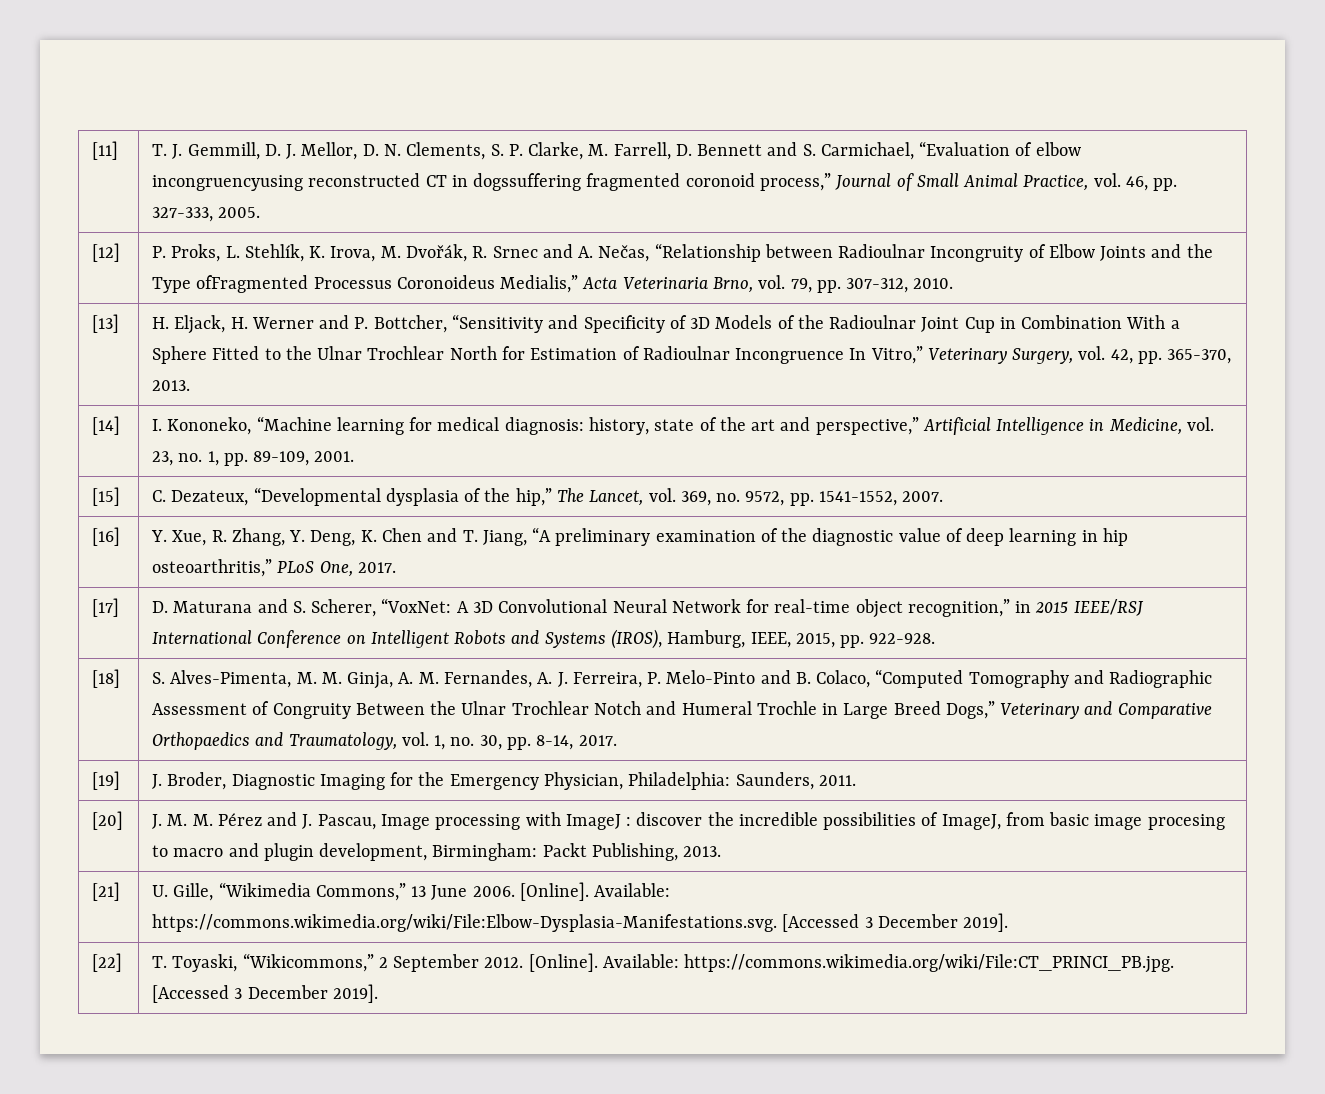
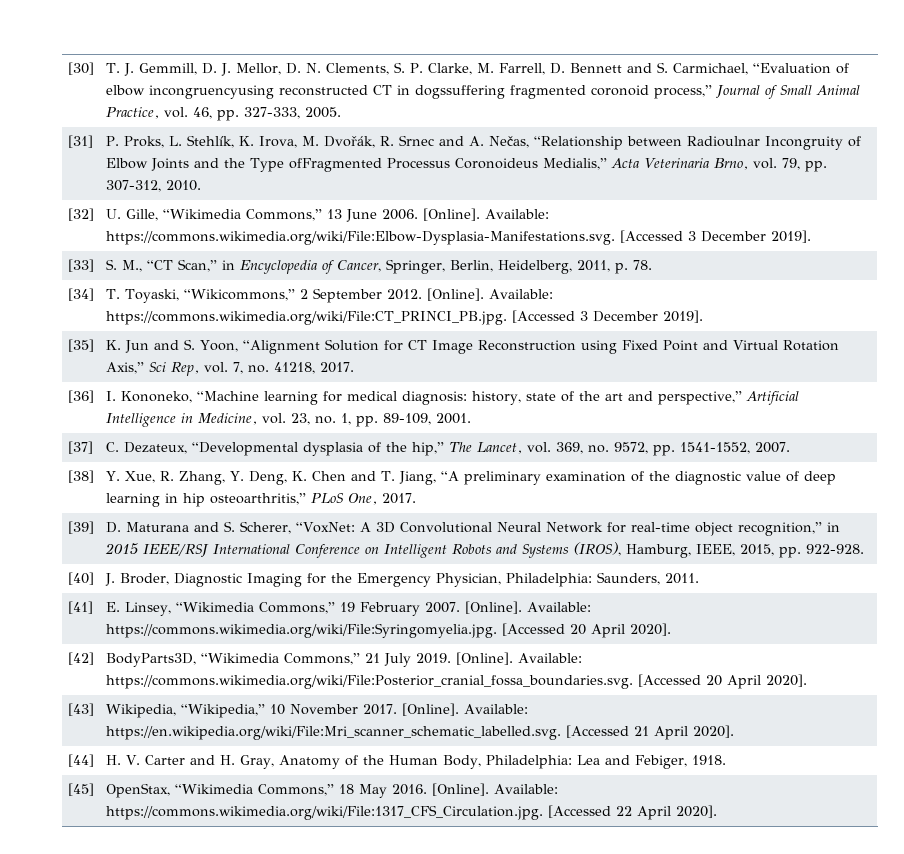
- [11]
+ [30]
- [12] | P. Proks, L. Stehlík, K. Irova, M. Dvořák, R. Srnec and A. Nečas, “Relationship between Radioulnar Incongruity of Elbow Joints and the Type ofFragmented Processus Coronoideus Medialis,” Acta Veterinaria Brno, vol. 79, pp. 307-312, 2010.
+ [31] | P. Proks, L. Stehlík, K. Irova, M. Dvořák, R. Srnec and A. Nečas, “Relationship between Radioulnar Incongruity of Elbow Joints and the Type ofFragmented Processus Coronoideus Medialis,” Acta Veterinaria Brno, vol. 79, pp. 307-312, 2010.
- [13] | H. Eljack, H. Werner and P. Bottcher, “Sensitivity and Specificity of 3D Models of the Radioulnar Joint Cup in Combination With a Sphere Fitted to the Ulnar Trochlear North for Estimation of Radioulnar Incongruence In Vitro,” Veterinary Surgery, vol. 42, pp. 365-370, 2013.
- [14] | I. Kononeko, “Machine learning for medical diagnosis: history, state of the art and perspective,” Artificial Intelligence in Medicine, vol. 23, no. 1, pp. 89-109, 2001.
+ [32] | U. Gille, “Wikimedia Commons,” 13 June 2006. [Online]. Available: https://commons.wikimedia.org/wiki/File:Elbow-Dysplasia-Manifestations.svg. [Accessed 3 December 2019].
+ [33] | S. M., “CT Scan,” in Encyclopedia of Cancer, Springer, Berlin, Heidelberg, 2011, p. 78.
+ [34] | T. Toyaski, “Wikicommons,” 2 September 2012. [Online]. Available: https://commons.wikimedia.org/wiki/File:CT_PRINCI_PB.jpg. [Accessed 3 December 2019].
+ [35] | K. Jun and S. Yoon, “Alignment Solution for CT Image Reconstruction using Fixed Point and Virtual Rotation Axis,” Sci Rep, vol. 7, no. 41218, 2017.
+ [36] | I. Kononeko, “Machine learning for medical diagnosis: history, state of the art and perspective,” Artificial Intelligence in Medicine, vol. 23, no. 1, pp. 89-109, 2001.
- [15] | C. Dezateux, “Developmental dysplasia of the hip,” The Lancet, vol. 369, no. 9572, pp. 1541-1552, 2007.
+ [37] | C. Dezateux, “Developmental dysplasia of the hip,” The Lancet, vol. 369, no. 9572, pp. 1541-1552, 2007.
- [16] | Y. Xue, R. Zhang, Y. Deng, K. Chen and T. Jiang, “A preliminary examination of the diagnostic value of deep learning in hip osteoarthritis,” PLoS One, 2017.
+ [38] | Y. Xue, R. Zhang, Y. Deng, K. Chen and T. Jiang, “A preliminary examination of the diagnostic value of deep learning in hip osteoarthritis,” PLoS One, 2017.
- [17] | D. Maturana and S. Scherer, “VoxNet: A 3D Convolutional Neural Network for real-time object recognition,” in 2015 IEEE/RSJ International Conference on Intelligent Robots and Systems (IROS), Hamburg, IEEE, 2015, pp. 922-928.
+ [39] | D. Maturana and S. Scherer, “VoxNet: A 3D Convolutional Neural Network for real-time object recognition,” in 2015 IEEE/RSJ International Conference on Intelligent Robots and Systems (IROS), Hamburg, IEEE, 2015, pp. 922-928.
- [18] | S. Alves-Pimenta, M. M. Ginja, A. M. Fernandes, A. J. Ferreira, P. Melo-Pinto and B. Colaco, “Computed Tomography and Radiographic Assessment of Congruity Between the Ulnar Trochlear Notch and Humeral Trochle in Large Breed Dogs,” Veterinary and Comparative Orthopaedics and Traumatology, vol. 1, no. 30, pp. 8-14, 2017.
- [19] | J. Broder, Diagnostic Imaging for the Emergency Physician, Philadelphia: Saunders, 2011.
+ [40] | J. Broder, Diagnostic Imaging for the Emergency Physician, Philadelphia: Saunders, 2011.
- [20] | J. M. M. Pérez and J. Pascau, Image processing with ImageJ : discover the incredible possibilities of ImageJ, from basic image procesing to macro and plugin development, Birmingham: Packt Publishing, 2013.
- [21] | U. Gille, “Wikimedia Commons,” 13 June 2006. [Online]. Available: https://commons.wikimedia.org/wiki/File:Elbow-Dysplasia-Manifestations.svg. [Accessed 3 December 2019].
- [22] | T. Toyaski, “Wikicommons,” 2 September 2012. [Online]. Available: https://commons.wikimedia.org/wiki/File:CT_PRINCI_PB.jpg. [Accessed 3 December 2019].
+ [41] | E. Linsey, “Wikimedia Commons,” 19 February 2007. [Online]. Available: https://commons.wikimedia.org/wiki/File:Syringomyelia.jpg. [Accessed 20 April 2020].
+ [42] | BodyParts3D, “Wikimedia Commons,” 21 July 2019. [Online]. Available: https://commons.wikimedia.org/wiki/File:Posterior_cranial_fossa_boundaries.svg. [Accessed 20 April 2020].
+ [43] | Wikipedia, “Wikipedia,” 10 November 2017. [Online]. Available: https://en.wikipedia.org/wiki/File:Mri_scanner_schematic_labelled.svg. [Accessed 21 April 2020].
+ [44] | H. V. Carter and H. Gray, Anatomy of the Human Body, Philadelphia: Lea and Febiger, 1918.
+ [45] | OpenStax, “Wikimedia Commons,” 18 May 2016. [Online]. Available: https://commons.wikimedia.org/wiki/File:1317_CFS_Circulation.jpg. [Accessed 22 April 2020].

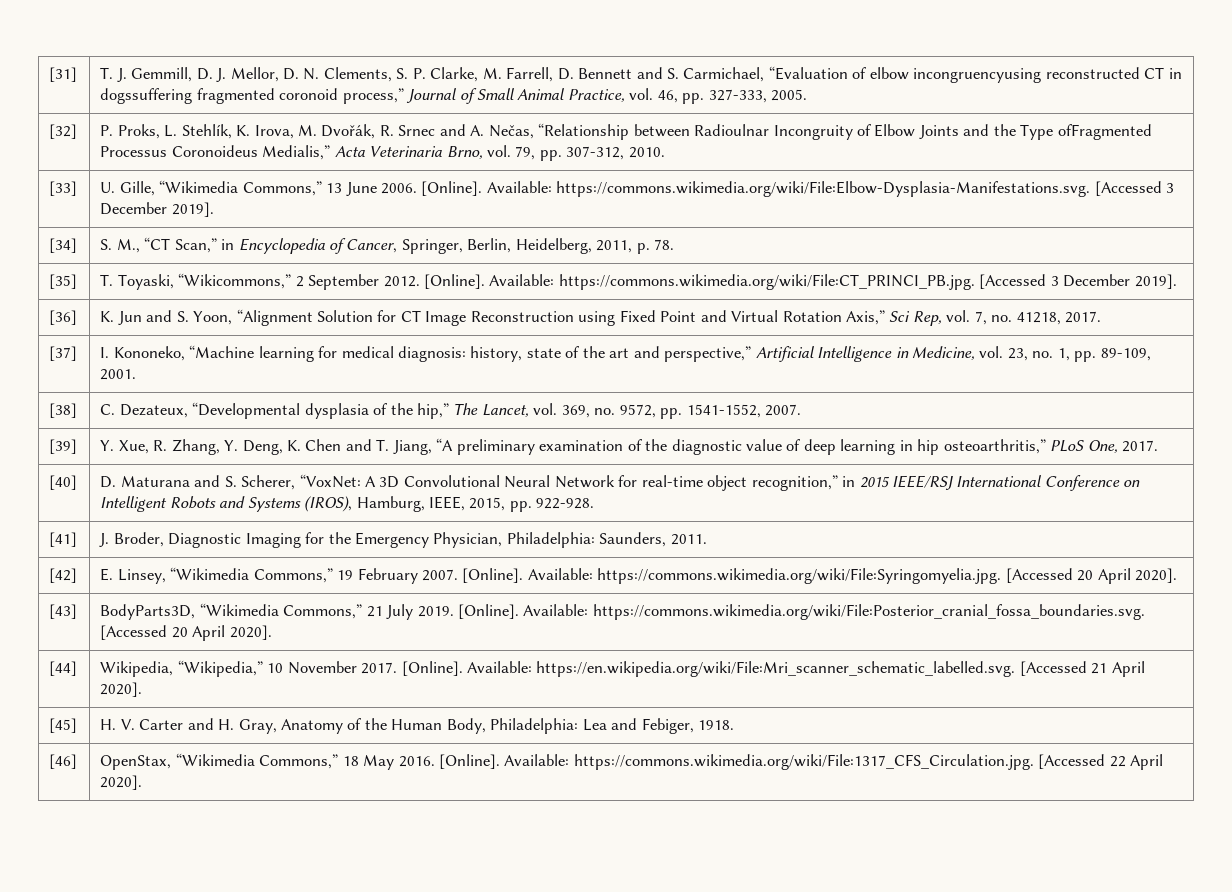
- [30]
+ [31]
- [31] | P. Proks, L. Stehlík, K. Irova, M. Dvořák, R. Srnec and A. Nečas, “Relationship between Radioulnar Incongruity of Elbow Joints and the Type ofFragmented Processus Coronoideus Medialis,” Acta Veterinaria Brno, vol. 79, pp. 307-312, 2010.
+ [32] | P. Proks, L. Stehlík, K. Irova, M. Dvořák, R. Srnec and A. Nečas, “Relationship between Radioulnar Incongruity of Elbow Joints and the Type ofFragmented Processus Coronoideus Medialis,” Acta Veterinaria Brno, vol. 79, pp. 307-312, 2010.
- [32] | U. Gille, “Wikimedia Commons,” 13 June 2006. [Online]. Available: https://commons.wikimedia.org/wiki/File:Elbow-Dysplasia-Manifestations.svg. [Accessed 3 December 2019].
+ [33] | U. Gille, “Wikimedia Commons,” 13 June 2006. [Online]. Available: https://commons.wikimedia.org/wiki/File:Elbow-Dysplasia-Manifestations.svg. [Accessed 3 December 2019].
- [33] | S. M., “CT Scan,” in Encyclopedia of Cancer, Springer, Berlin, Heidelberg, 2011, p. 78.
+ [34] | S. M., “CT Scan,” in Encyclopedia of Cancer, Springer, Berlin, Heidelberg, 2011, p. 78.
- [34] | T. Toyaski, “Wikicommons,” 2 September 2012. [Online]. Available: https://commons.wikimedia.org/wiki/File:CT_PRINCI_PB.jpg. [Accessed 3 December 2019].
+ [35] | T. Toyaski, “Wikicommons,” 2 September 2012. [Online]. Available: https://commons.wikimedia.org/wiki/File:CT_PRINCI_PB.jpg. [Accessed 3 December 2019].
- [35] | K. Jun and S. Yoon, “Alignment Solution for CT Image Reconstruction using Fixed Point and Virtual Rotation Axis,” Sci Rep, vol. 7, no. 41218, 2017.
+ [36] | K. Jun and S. Yoon, “Alignment Solution for CT Image Reconstruction using Fixed Point and Virtual Rotation Axis,” Sci Rep, vol. 7, no. 41218, 2017.
- [36] | I. Kononeko, “Machine learning for medical diagnosis: history, state of the art and perspective,” Artificial Intelligence in Medicine, vol. 23, no. 1, pp. 89-109, 2001.
+ [37] | I. Kononeko, “Machine learning for medical diagnosis: history, state of the art and perspective,” Artificial Intelligence in Medicine, vol. 23, no. 1, pp. 89-109, 2001.
- [37] | C. Dezateux, “Developmental dysplasia of the hip,” The Lancet, vol. 369, no. 9572, pp. 1541-1552, 2007.
+ [38] | C. Dezateux, “Developmental dysplasia of the hip,” The Lancet, vol. 369, no. 9572, pp. 1541-1552, 2007.
- [38] | Y. Xue, R. Zhang, Y. Deng, K. Chen and T. Jiang, “A preliminary examination of the diagnostic value of deep learning in hip osteoarthritis,” PLoS One, 2017.
+ [39] | Y. Xue, R. Zhang, Y. Deng, K. Chen and T. Jiang, “A preliminary examination of the diagnostic value of deep learning in hip osteoarthritis,” PLoS One, 2017.
- [39] | D. Maturana and S. Scherer, “VoxNet: A 3D Convolutional Neural Network for real-time object recognition,” in 2015 IEEE/RSJ International Conference on Intelligent Robots and Systems (IROS), Hamburg, IEEE, 2015, pp. 922-928.
+ [40] | D. Maturana and S. Scherer, “VoxNet: A 3D Convolutional Neural Network for real-time object recognition,” in 2015 IEEE/RSJ International Conference on Intelligent Robots and Systems (IROS), Hamburg, IEEE, 2015, pp. 922-928.
- [40] | J. Broder, Diagnostic Imaging for the Emergency Physician, Philadelphia: Saunders, 2011.
+ [41] | J. Broder, Diagnostic Imaging for the Emergency Physician, Philadelphia: Saunders, 2011.
- [41] | E. Linsey, “Wikimedia Commons,” 19 February 2007. [Online]. Available: https://commons.wikimedia.org/wiki/File:Syringomyelia.jpg. [Accessed 20 April 2020].
+ [42] | E. Linsey, “Wikimedia Commons,” 19 February 2007. [Online]. Available: https://commons.wikimedia.org/wiki/File:Syringomyelia.jpg. [Accessed 20 April 2020].
- [42] | BodyParts3D, “Wikimedia Commons,” 21 July 2019. [Online]. Available: https://commons.wikimedia.org/wiki/File:Posterior_cranial_fossa_boundaries.svg. [Accessed 20 April 2020].
+ [43] | BodyParts3D, “Wikimedia Commons,” 21 July 2019. [Online]. Available: https://commons.wikimedia.org/wiki/File:Posterior_cranial_fossa_boundaries.svg. [Accessed 20 April 2020].
- [43] | Wikipedia, “Wikipedia,” 10 November 2017. [Online]. Available: https://en.wikipedia.org/wiki/File:Mri_scanner_schematic_labelled.svg. [Accessed 21 April 2020].
+ [44] | Wikipedia, “Wikipedia,” 10 November 2017. [Online]. Available: https://en.wikipedia.org/wiki/File:Mri_scanner_schematic_labelled.svg. [Accessed 21 April 2020].
- [44] | H. V. Carter and H. Gray, Anatomy of the Human Body, Philadelphia: Lea and Febiger, 1918.
+ [45] | H. V. Carter and H. Gray, Anatomy of the Human Body, Philadelphia: Lea and Febiger, 1918.
- [45] | OpenStax, “Wikimedia Commons,” 18 May 2016. [Online]. Available: https://commons.wikimedia.org/wiki/File:1317_CFS_Circulation.jpg. [Accessed 22 April 2020].
+ [46] | OpenStax, “Wikimedia Commons,” 18 May 2016. [Online]. Available: https://commons.wikimedia.org/wiki/File:1317_CFS_Circulation.jpg. [Accessed 22 April 2020].

